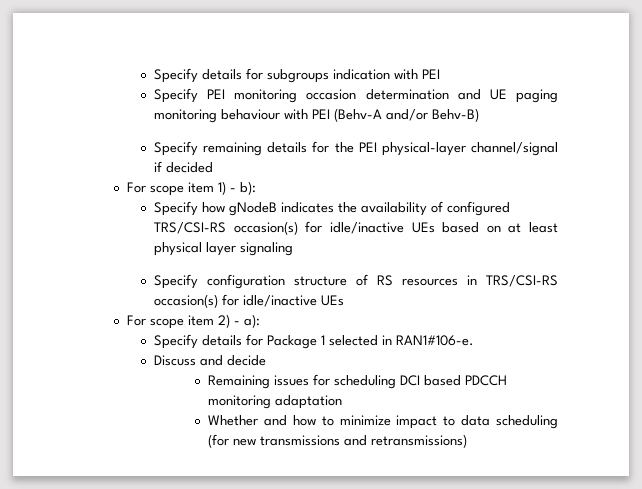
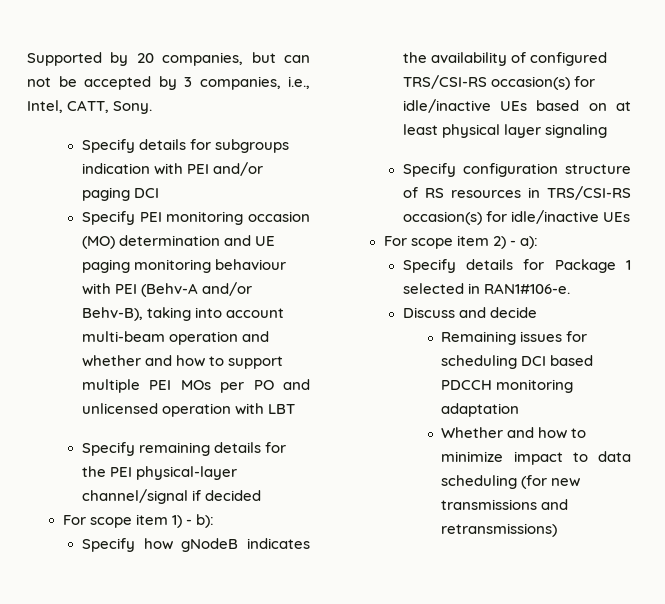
+ Supported by 20 companies, but can not be accepted by 3 companies, i.e., Intel, CATT, Sony.
- Specify details for subgroups indication with PEI
+ Specify details for subgroups indication with PEI and/or paging DCI
- Specify PEI monitoring occasion determination and UE paging monitoring behaviour with PEI (Behv-A and/or Behv-B)
+ Specify PEI monitoring occasion (MO) determination and UE paging monitoring behaviour with PEI (Behv-A and/or Behv-B), taking into account multi-beam operation and whether and how to support multiple PEI MOs per PO and unlicensed operation with LBT

